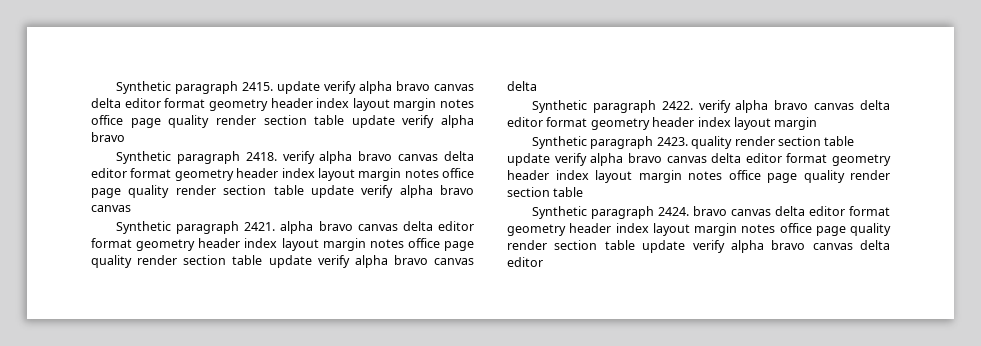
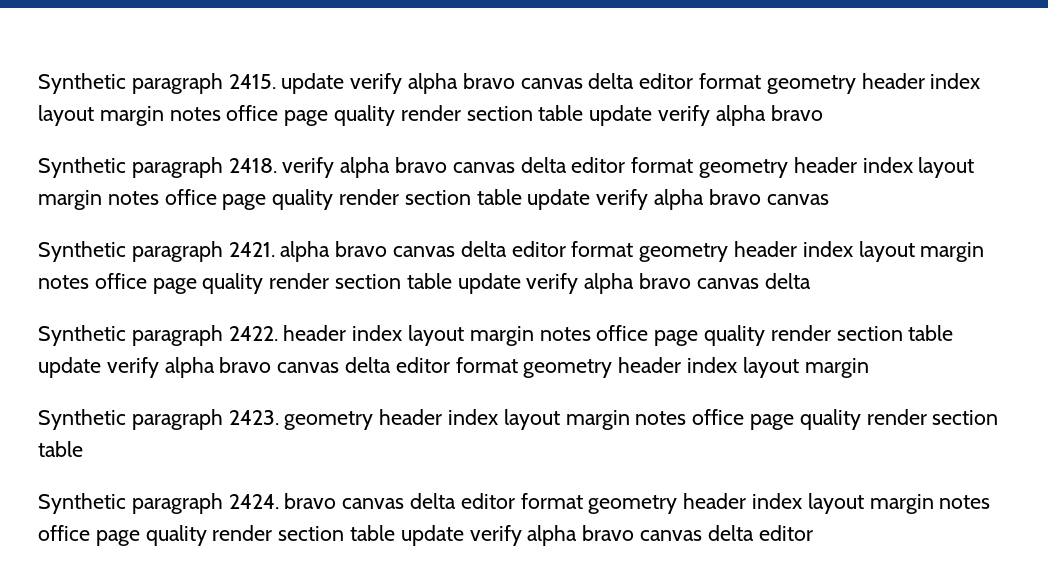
- Synthetic paragraph 2422. verify alpha bravo canvas delta editor format geometry header index layout margin
+ Synthetic paragraph 2422. header index layout margin notes office page quality render section table update verify alpha bravo canvas delta editor format geometry header index layout margin
- Synthetic paragraph 2423. quality render section table update verify alpha bravo canvas delta editor format geometry header index layout margin notes office page quality render section table
+ Synthetic paragraph 2423. geometry header index layout margin notes office page quality render section table

